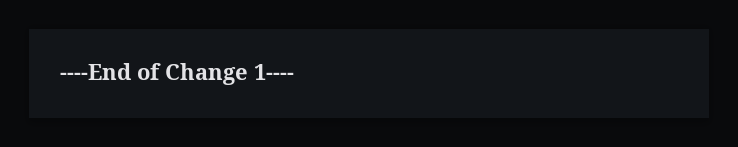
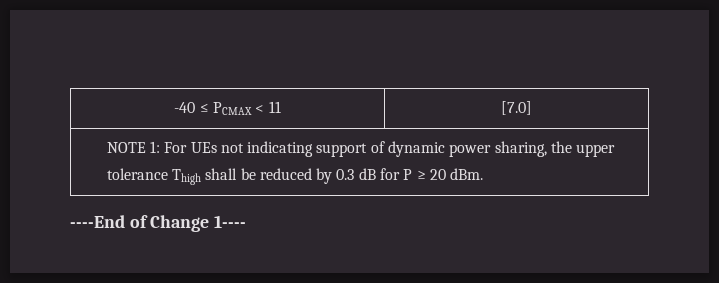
+ -40 ≤ PCMAX < 11 | [7.0]
+ NOTE 1: For UEs not indicating support of dynamic power sharing, the upper tolerance Thigh shall be reduced by 0.3 dB for P ≥ 20 dBm.

